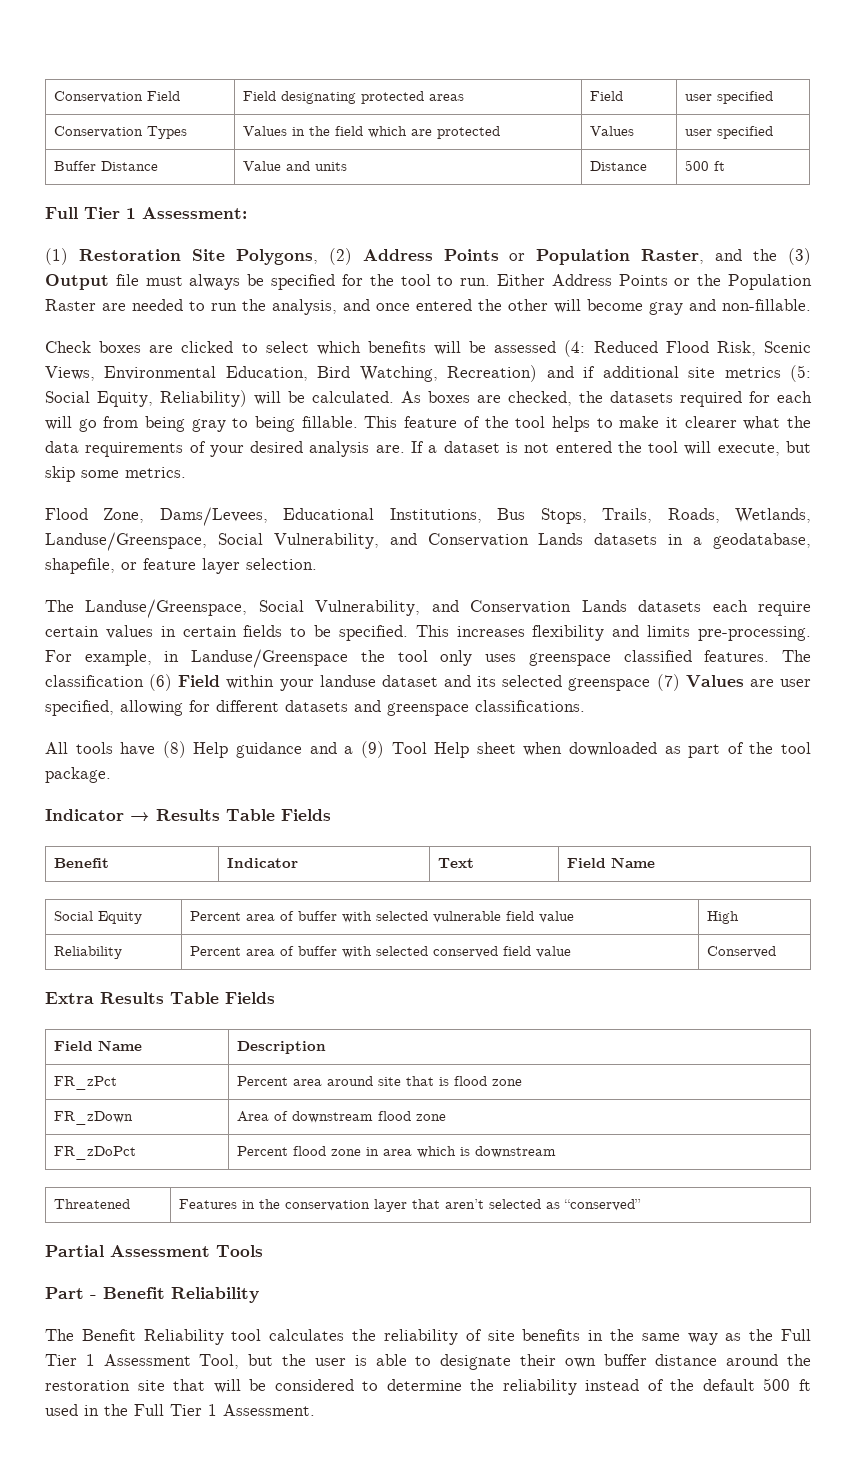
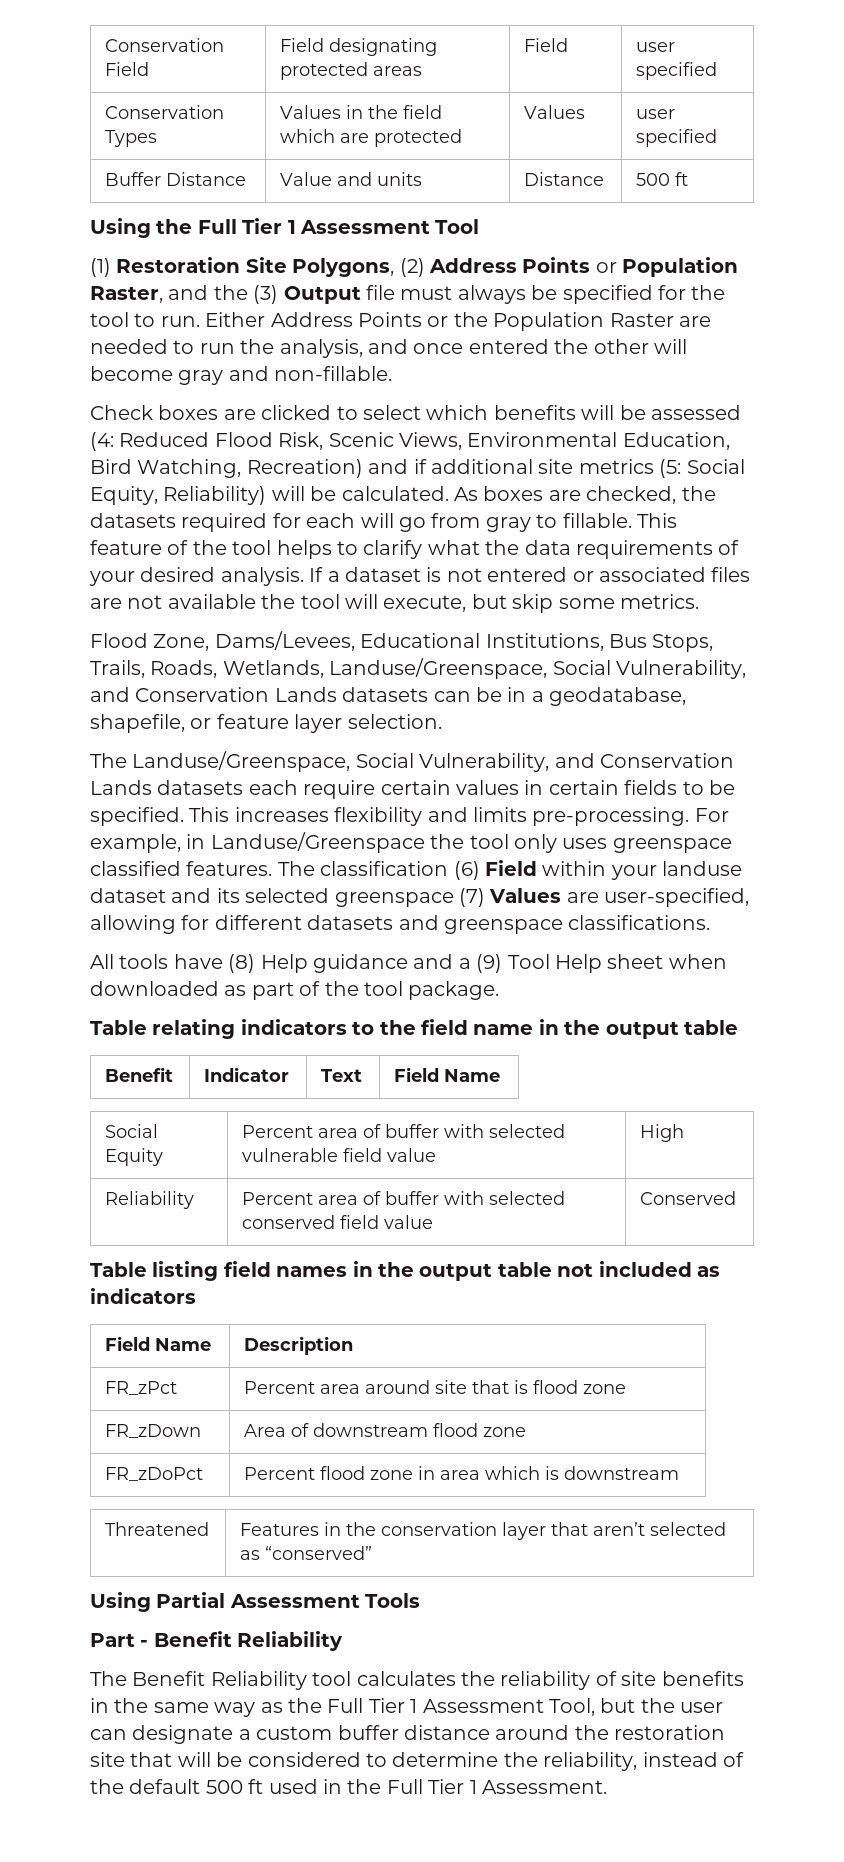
- Full Tier 1 Assessment:
+ Using the Full Tier 1 Assessment Tool
- As boxes are checked, the datasets required for each will go from being gray to being fillable.
+ As boxes are checked, the datasets required for each will go from gray to fillable.
- This feature of the tool helps to make it clearer what the data requirements of your desired analysis are.
+ This feature of the tool helps to clarify what the data requirements of your desired analysis.
- If a dataset is not entered the tool will execute, but skip some metrics.
+ If a dataset is not entered or associated files are not available the tool will execute, but skip some metrics.
- Flood Zone, Dams/Levees, Educational Institutions, Bus Stops, Trails, Roads, Wetlands, Landuse/Greenspace, Social Vulnerability, and Conservation Lands datasets in a geodatabase, shapefile, or feature layer selection.
+ Flood Zone, Dams/Levees, Educational Institutions, Bus Stops, Trails, Roads, Wetlands, Landuse/Greenspace, Social Vulnerability, and Conservation Lands datasets can be in a geodatabase, shapefile, or feature layer selection.
- The classification (6) Field within your landuse dataset and its selected greenspace (7) Values are user specified, allowing for different datasets and greenspace classifications.
+ The classification (6) Field within your landuse dataset and its selected greenspace (7) Values are user-specified, allowing for different datasets and greenspace classifications.
- Indicator → Results Table Fields
+ Table relating indicators to the field name in the output table
- Extra Results Table Fields
+ Table listing field names in the output table not included as indicators
- Partial Assessment Tools
+ Using Partial Assessment Tools
- The Benefit Reliability tool calculates the reliability of site benefits in the same way as the Full Tier 1 Assessment Tool, but the user is able to designate their own buffer distance around the restoration site that will be considered to determine the reliability instead of the default 500 ft used in the Full Tier 1 Assessment.
+ The Benefit Reliability tool calculates the reliability of site benefits in the same way as the Full Tier 1 Assessment Tool, but the user can designate a custom buffer distance around the restoration site that will be considered to determine the reliability, instead of the default 500 ft used in the Full Tier 1 Assessment.

